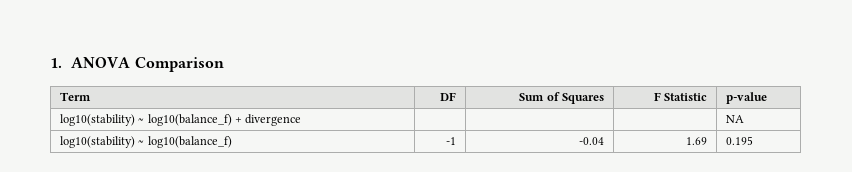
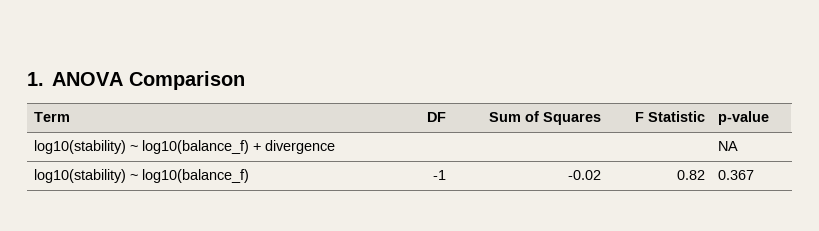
- log10(stability) ~ log10(balance_f) | -1 | -0.04 | 1.69 | 0.195
+ log10(stability) ~ log10(balance_f) | -1 | -0.02 | 0.82 | 0.367

